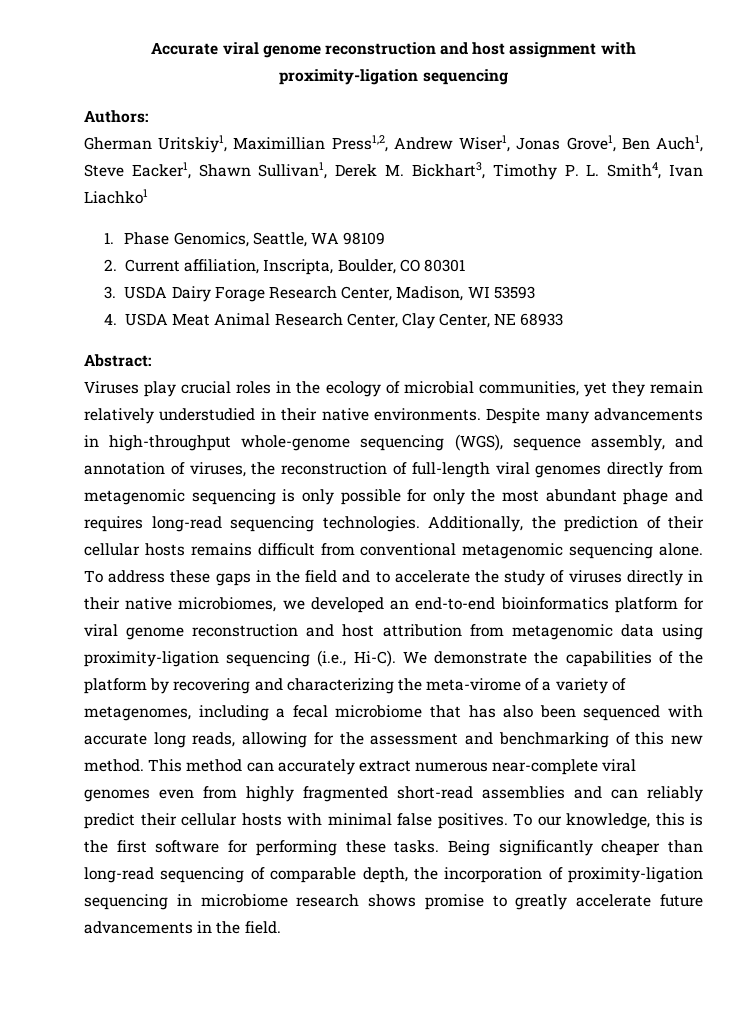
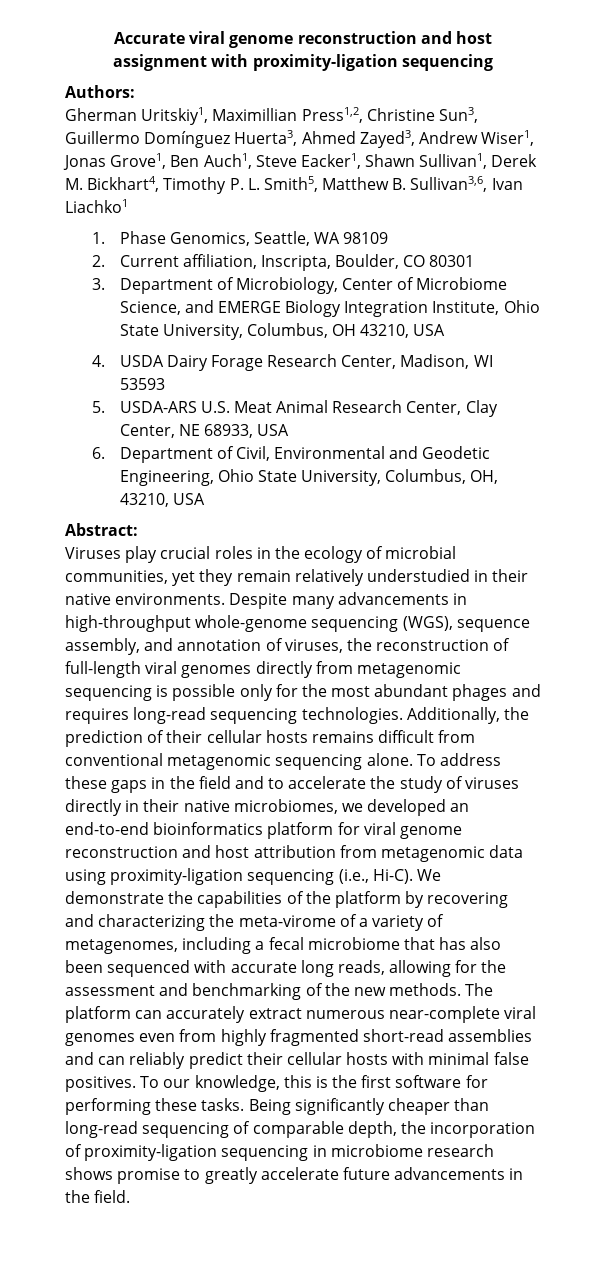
- Gherman Uritskiy1, Maximillian Press1,2, Andrew Wiser1, Jonas Grove1, Ben Auch1, Steve Eacker1, Shawn Sullivan1, Derek M. Bickhart3, Timothy P. L. Smith4, Ivan Liachko1
+ Gherman Uritskiy1, Maximillian Press1,2, Christine Sun3, Guillermo Domínguez Huerta3, Ahmed Zayed3, Andrew Wiser1, Jonas Grove1, Ben Auch1, Steve Eacker1, Shawn Sullivan1, Derek M. Bickhart4, Timothy P. L. Smith5, Matthew B. Sullivan3,6, Ivan Liachko1
- 3. USDA Dairy Forage Research Center, Madison, WI 53593
+ 3. Department of Microbiology, Center of Microbiome Science, and EMERGE Biology Integration Institute, Ohio State University, Columbus, OH 43210, USA
+ 4. USDA Dairy Forage Research Center, Madison, WI 53593
- 4. USDA Meat Animal Research Center, Clay Center, NE 68933
+ 5. USDA-ARS U.S. Meat Animal Research Center, Clay Center, NE 68933, USA
+ 6. Department of Civil, Environmental and Geodetic Engineering, Ohio State University, Columbus, OH, 43210, USA
- Despite many advancements in high-throughput whole-genome sequencing (WGS), sequence assembly, and annotation of viruses, the reconstruction of full-length viral genomes directly from metagenomic sequencing is only possible for only the most abundant phage and requires long-read sequencing technologies.
+ Despite many advancements in high-throughput whole-genome sequencing (WGS), sequence assembly, and annotation of viruses, the reconstruction of full-length viral genomes directly from metagenomic sequencing is possible only for the most abundant phages and requires long-read sequencing technologies.
- We demonstrate the capabilities of the platform by recovering and characterizing the meta-virome of a variety of metagenomes, including a fecal microbiome that has also been sequenced with accurate long reads, allowing for the assessment and benchmarking of this new method. This method can accurately extract numerous near-complete viral genomes even from highly fragmented short-read assemblies and can reliably predict their cellular hosts with minimal false positives.
+ We demonstrate the capabilities of the platform by recovering and characterizing the meta-virome of a variety of metagenomes, including a fecal microbiome that has also been sequenced with accurate long reads, allowing for the assessment and benchmarking of the new methods. The platform can accurately extract numerous near-complete viral genomes even from highly fragmented short-read assemblies and can reliably predict their cellular hosts with minimal false positives.

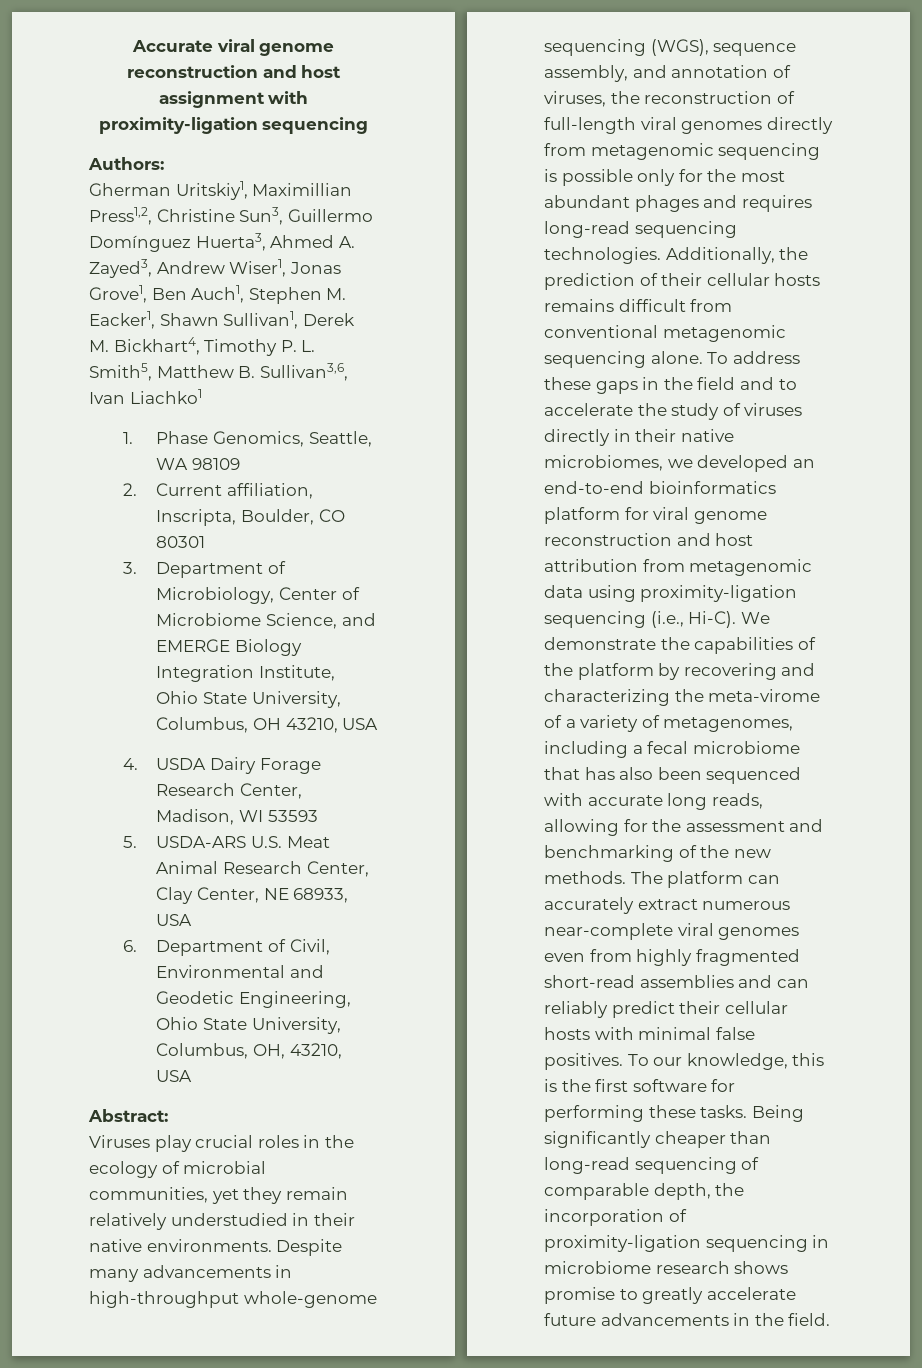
- Gherman Uritskiy1, Maximillian Press1,2, Christine Sun3, Guillermo Domínguez Huerta3, Ahmed Zayed3, Andrew Wiser1, Jonas Grove1, Ben Auch1, Steve Eacker1, Shawn Sullivan1, Derek M. Bickhart4, Timothy P. L. Smith5, Matthew B. Sullivan3,6, Ivan Liachko1
+ Gherman Uritskiy1, Maximillian Press1,2, Christine Sun3, Guillermo Domínguez Huerta3, Ahmed A. Zayed3, Andrew Wiser1, Jonas Grove1, Ben Auch1, Stephen M. Eacker1, Shawn Sullivan1, Derek M. Bickhart4, Timothy P. L. Smith5, Matthew B. Sullivan3,6, Ivan Liachko1

